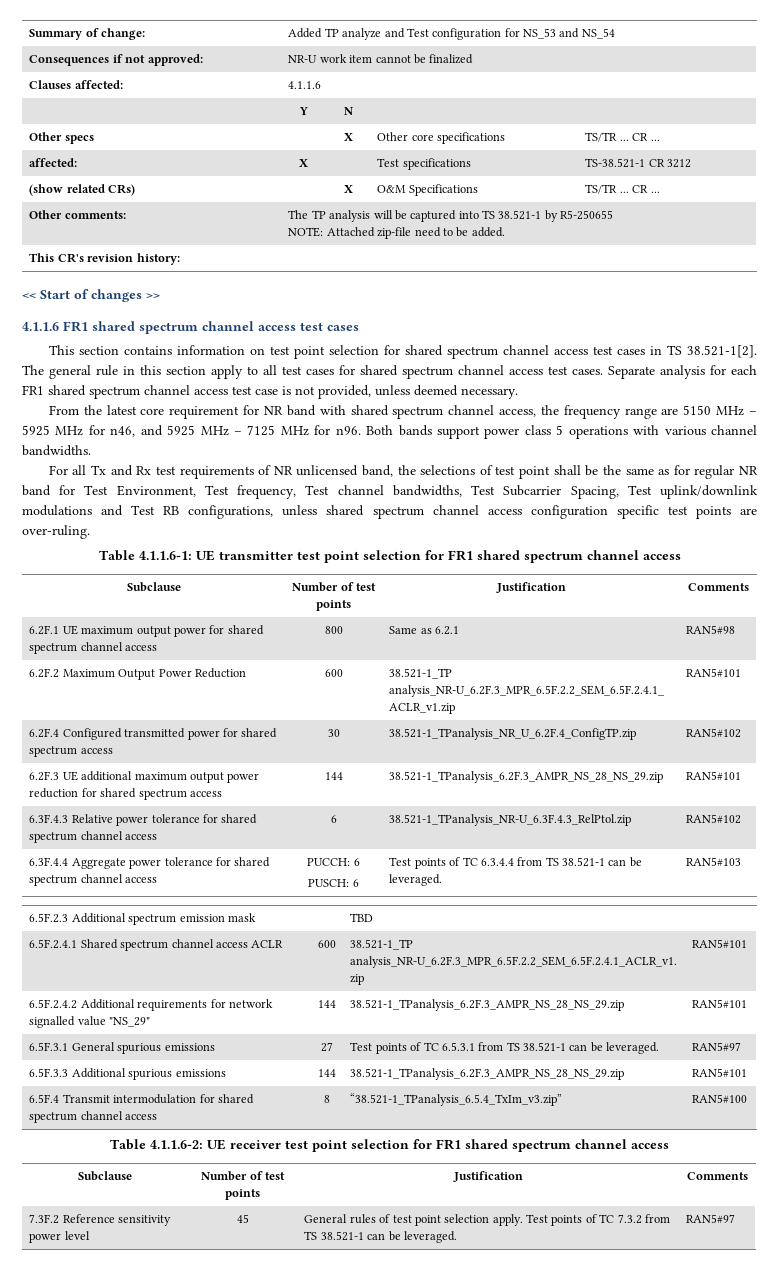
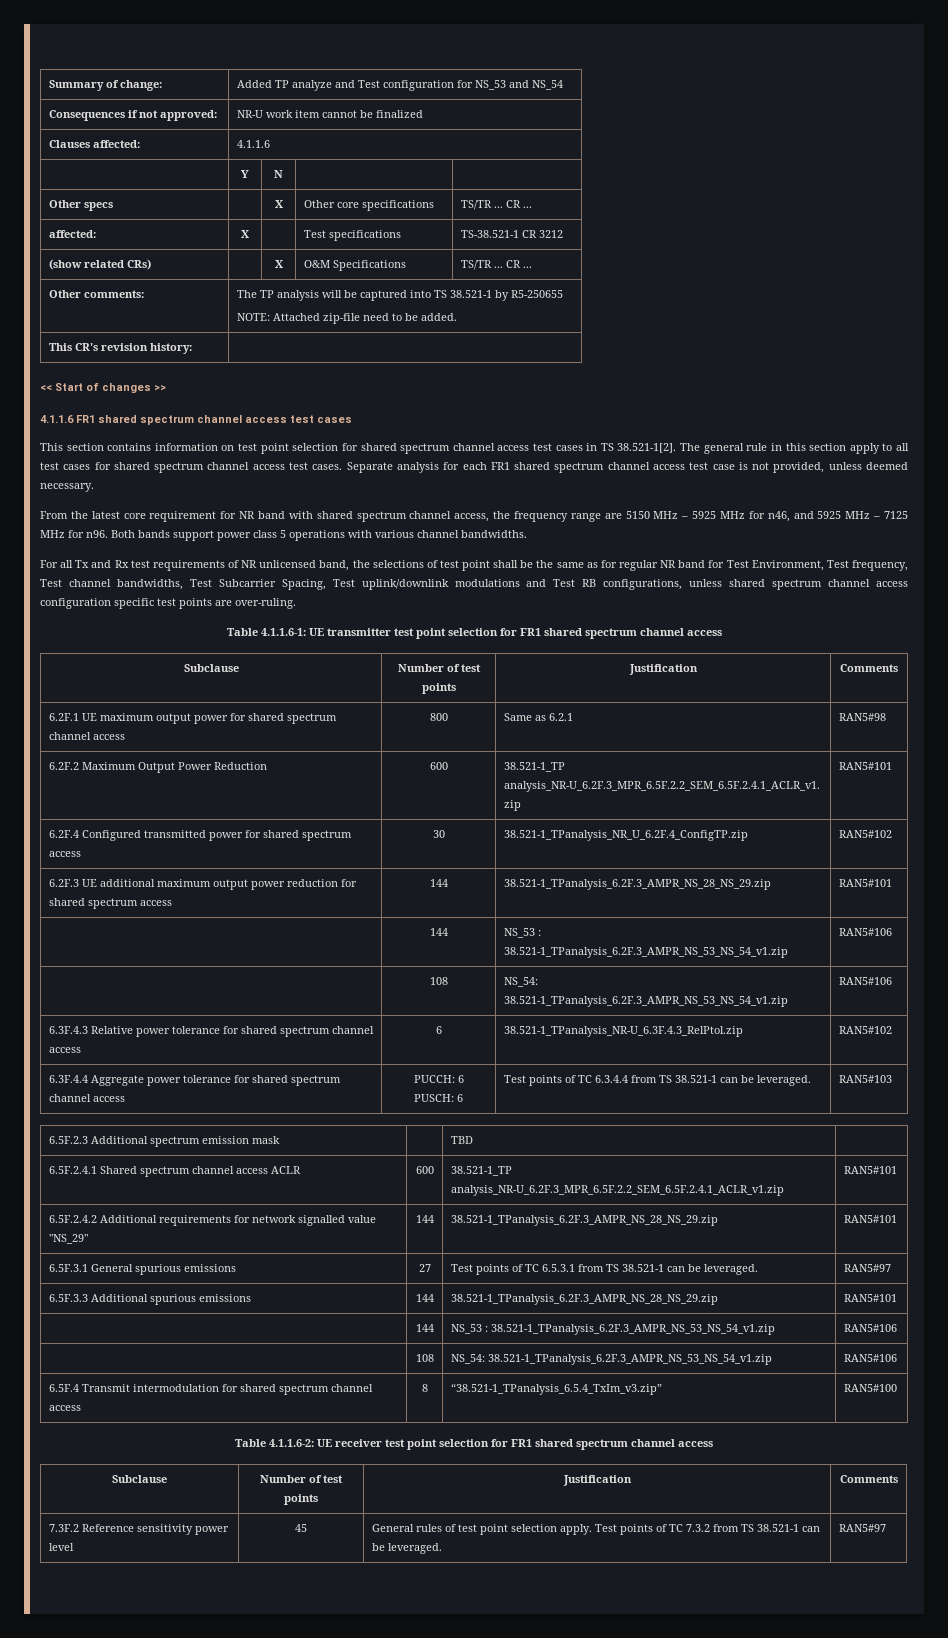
  6.2F.3 UE additional maximum output power reduction for shared spectrum access | 144 | 38.521-1_TPanalysis_6.2F.3_AMPR_NS_28_NS_29.zip | RAN5#101
+ | 144 | NS_53 : 38.521-1_TPanalysis_6.2F.3_AMPR_NS_53_NS_54_v1.zip | RAN5#106
+ | 108 | NS_54: 38.521-1_TPanalysis_6.2F.3_AMPR_NS_53_NS_54_v1.zip | RAN5#106
  6.5F.3.3 Additional spurious emissions | 144 | 38.521-1_TPanalysis_6.2F.3_AMPR_NS_28_NS_29.zip | RAN5#101
+ | 144 | NS_53 : 38.521-1_TPanalysis_6.2F.3_AMPR_NS_53_NS_54_v1.zip | RAN5#106
+ | 108 | NS_54: 38.521-1_TPanalysis_6.2F.3_AMPR_NS_53_NS_54_v1.zip | RAN5#106

